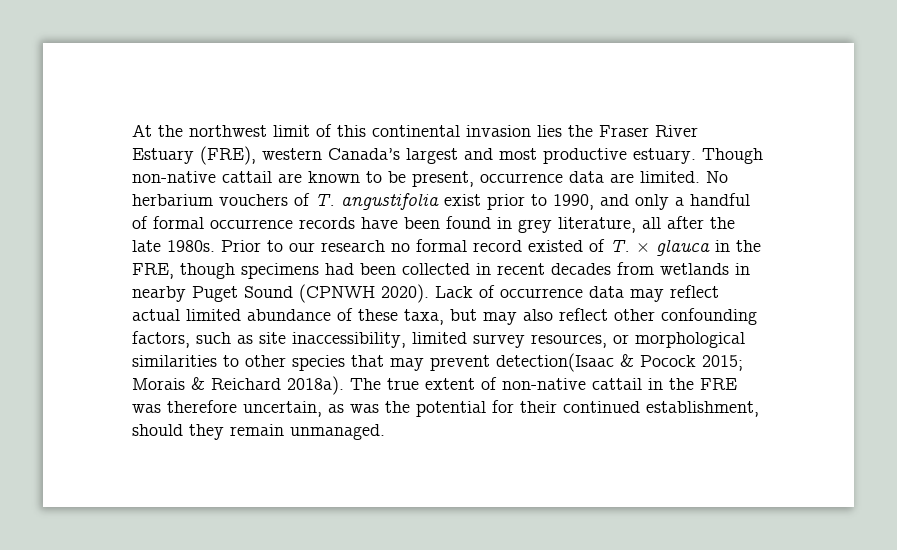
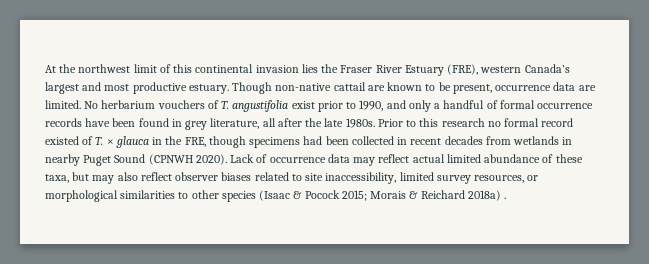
- Prior to our research no formal record existed of T. × glauca in the FRE, though specimens had been collected in recent decades from wetlands in nearby Puget Sound (CPNWH 2020).
+ Prior to this research no formal record existed of T. × glauca in the FRE, though specimens had been collected in recent decades from wetlands in nearby Puget Sound (CPNWH 2020).
- Lack of occurrence data may reflect actual limited abundance of these taxa, but may also reflect other confounding factors, such as site inaccessibility, limited survey resources, or morphological similarities to other species that may prevent detection(Isaac & Pocock 2015; Morais & Reichard 2018a). The true extent of non-native cattail in the FRE was therefore uncertain, as was the potential for their continued establishment, should they remain unmanaged.
+ Lack of occurrence data may reflect actual limited abundance of these taxa, but may also reflect observer biases related to site inaccessibility, limited survey resources, or morphological similarities to other species (Isaac & Pocock 2015; Morais & Reichard 2018a) .

